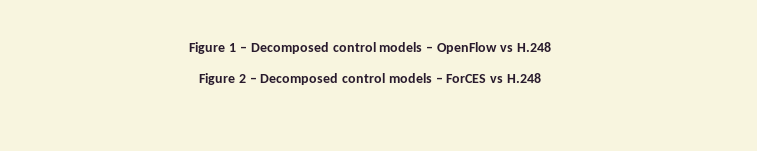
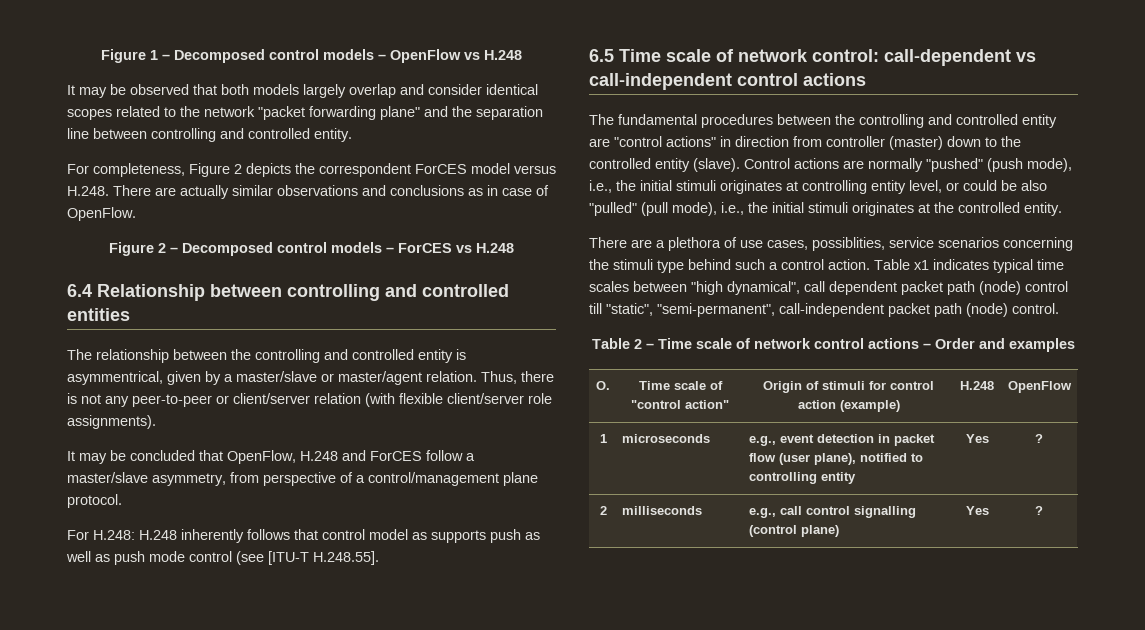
+ It may be observed that both models largely overlap and consider identical scopes related to the network "packet forwarding plane" and the separation line between controlling and controlled entity.
+ For completeness, Figure 2 depicts the correspondent ForCES model versus H.248. There are actually similar observations and conclusions as in case of OpenFlow.
+ 6.4 Relationship between controlling and controlled entities
+ The relationship between the controlling and controlled entity is asymmentrical, given by a master/slave or master/agent relation. Thus, there is not any peer-to-peer or client/server relation (with flexible client/server role assignments).
+ It may be concluded that OpenFlow, H.248 and ForCES follow a master/slave asymmetry, from perspective of a control/management plane protocol.
+ For H.248: H.248 inherently follows that control model as supports push as well as push mode control (see [ITU-T H.248.55].
+ 6.5 Time scale of network control: call-dependent vs call-independent control actions
+ The fundamental procedures between the controlling and controlled entity are "control actions" in direction from controller (master) down to the controlled entity (slave). Control actions are normally "pushed" (push mode), i.e., the initial stimuli originates at controlling entity level, or could be also "pulled" (pull mode), i.e., the initial stimuli originates at the controlled entity.
+ There are a plethora of use cases, possiblities, service scenarios concerning the stimuli type behind such a control action. Table x1 indicates typical time scales between "high dynamical", call dependent packet path (node) control till "static", "semi-permanent", call-independent packet path (node) control.
+ Table 2 – Time scale of network control actions – Order and examples
+ O. | Time scale of "control action" | Origin of stimuli for control action (example) | H.248 | OpenFlow
+ 1 | microseconds | e.g., event detection in packet flow (user plane), notified to controlling entity | Yes | ?
+ 2 | milliseconds | e.g., call control signalling (control plane) | Yes | ?

